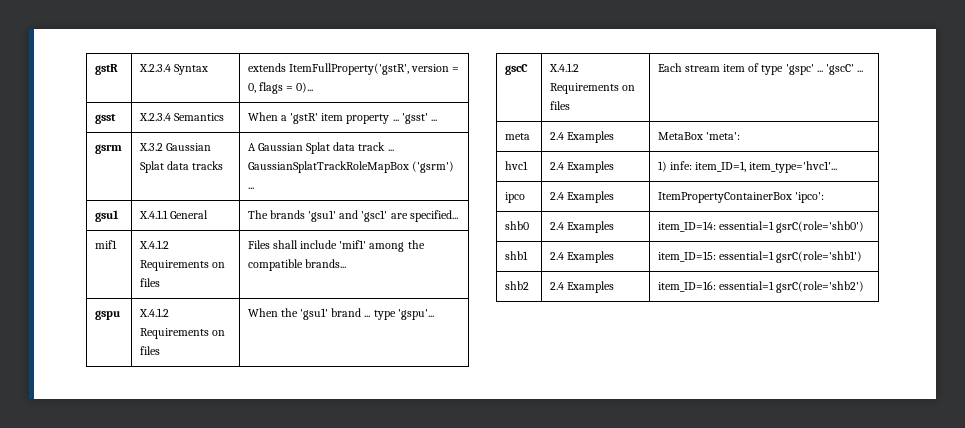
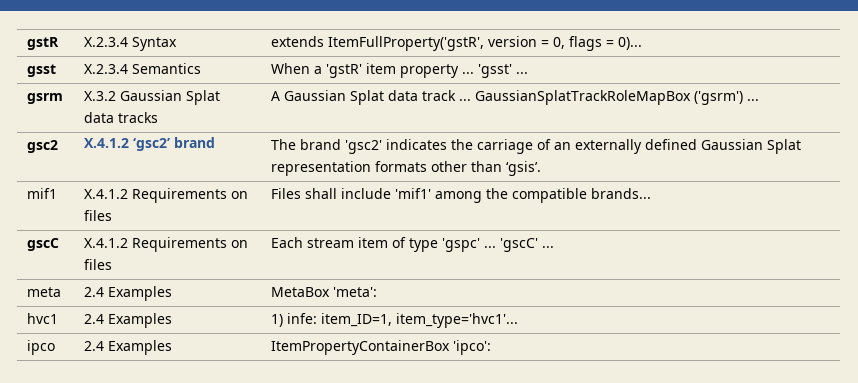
- gsu1 | X.4.1.1 General | The brands 'gsu1' and 'gsc1' are specified...
+ gsc2 | X.4.1.2 ‘gsc2’ brand | The brand 'gsc2' indicates the carriage of an externally defined Gaussian Splat representation formats other than ‘gsis’.
- gspu | X.4.1.2 Requirements on files | When the 'gsu1' brand ... type 'gspu'...
- shb0 | 2.4 Examples | item_ID=14: essential=1 gsrC(role='shb0')
- shb1 | 2.4 Examples | item_ID=15: essential=1 gsrC(role='shb1')
- shb2 | 2.4 Examples | item_ID=16: essential=1 gsrC(role='shb2')

